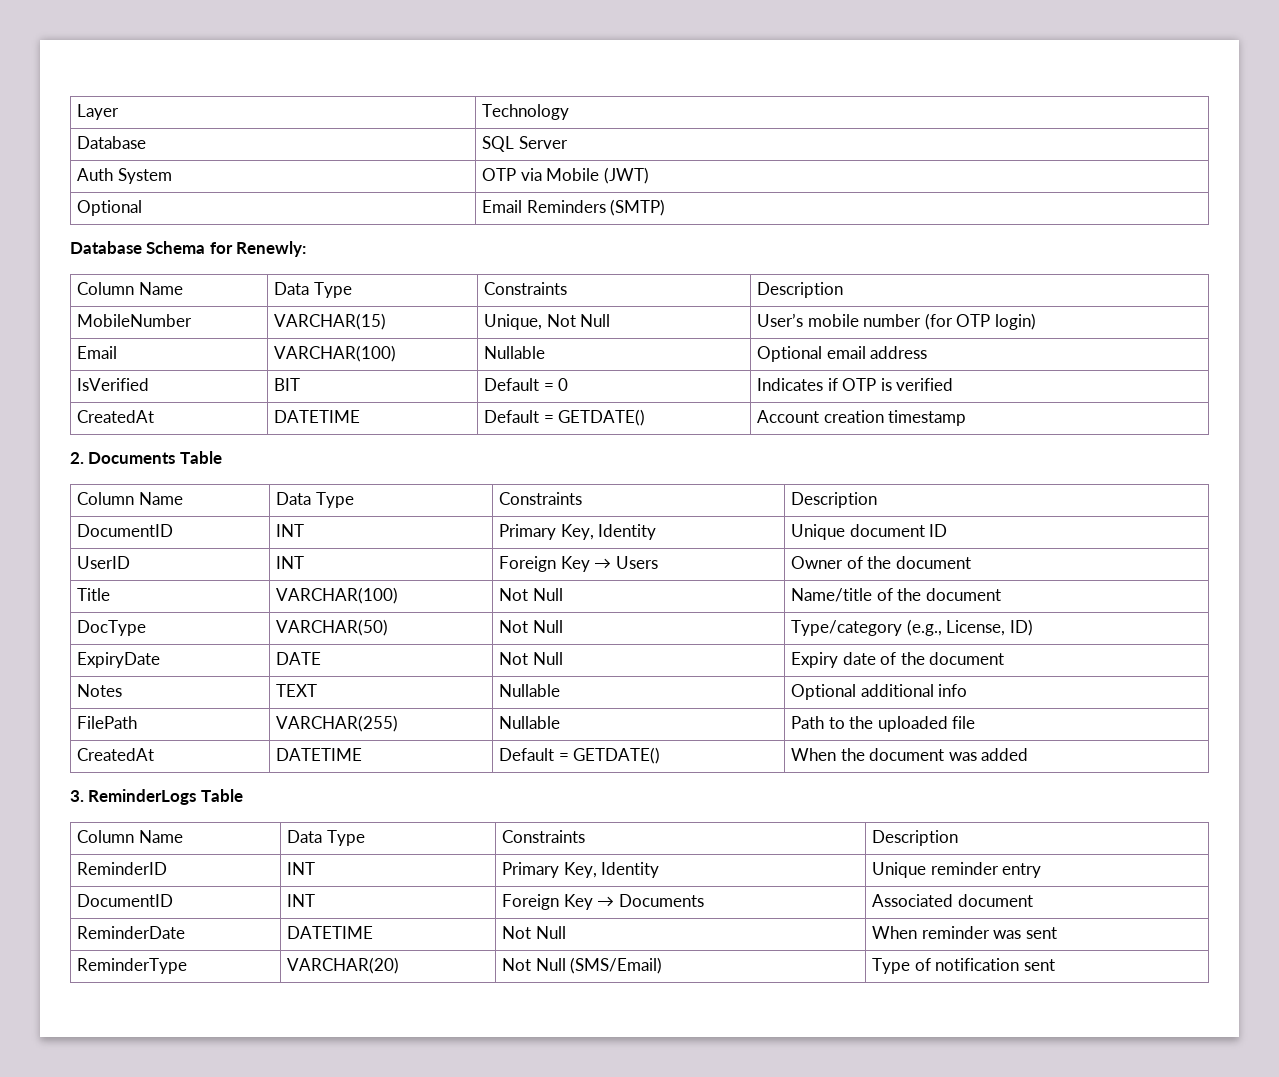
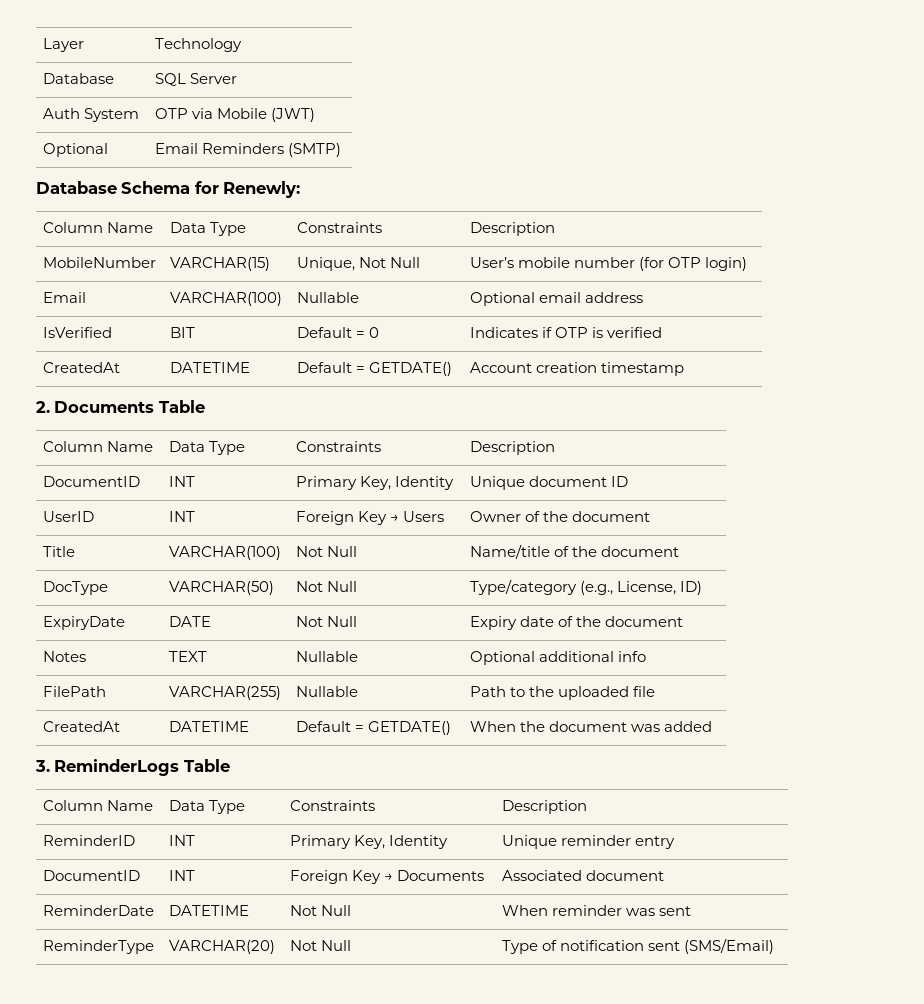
- ReminderType | VARCHAR(20) | Not Null (SMS/Email) | Type of notification sent
+ ReminderType | VARCHAR(20) | Not Null | Type of notification sent (SMS/Email)

